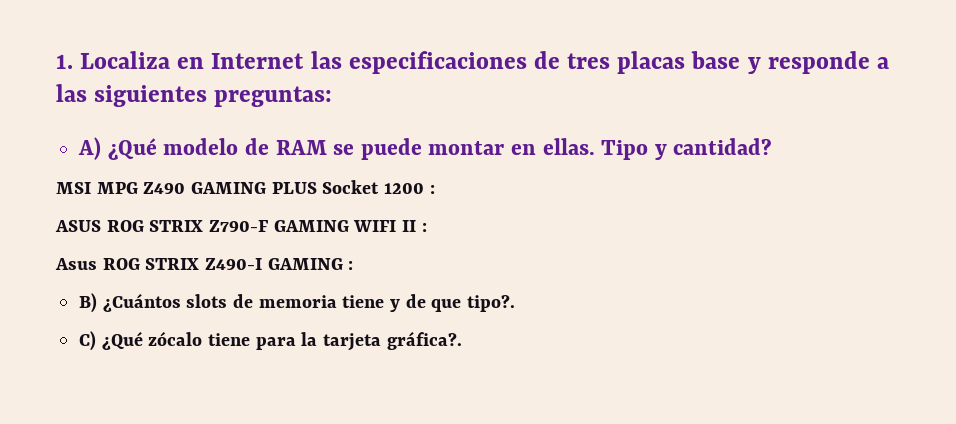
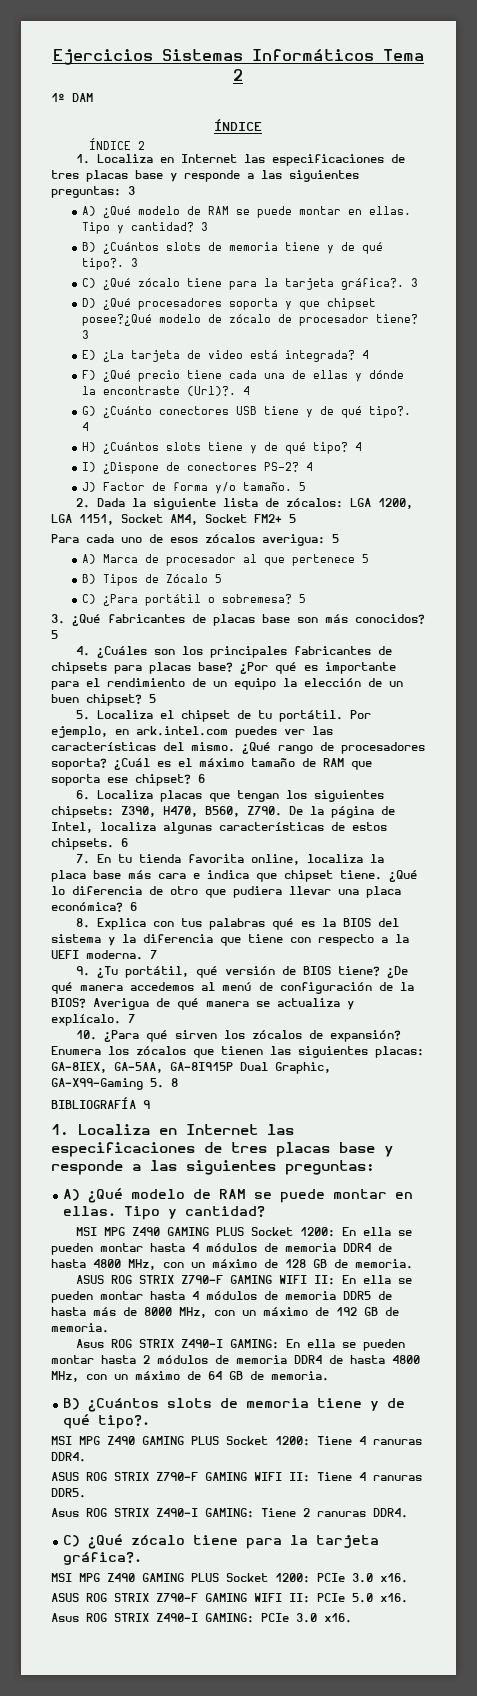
+ Ejercicios Sistemas Informáticos Tema 2
+ 1º DAM
+ ÍNDICE
+ ÍNDICE 2
+ 1. Localiza en Internet las especificaciones de tres placas base y responde a las siguientes preguntas: 3
+ A) ¿Qué modelo de RAM se puede montar en ellas. Tipo y cantidad? 3
+ B) ¿Cuántos slots de memoria tiene y de qué tipo?. 3
+ C) ¿Qué zócalo tiene para la tarjeta gráfica?. 3
+ D) ¿Qué procesadores soporta y que chipset posee?¿Qué modelo de zócalo de procesador tiene? 3
+ E) ¿La tarjeta de video está integrada? 4
+ F) ¿Qué precio tiene cada una de ellas y dónde la encontraste (Url)?. 4
+ G) ¿Cuánto conectores USB tiene y de qué tipo?. 4
+ H) ¿Cuántos slots tiene y de qué tipo? 4
+ I) ¿Dispone de conectores PS-2? 4
+ J) Factor de forma y/o tamaño. 5
+ 2. Dada la siguiente lista de zócalos: LGA 1200, LGA 1151, Socket AM4, Socket FM2+ 5
+ Para cada uno de esos zócalos averigua: 5
+ A) Marca de procesador al que pertenece 5
+ B) Tipos de Zócalo 5
+ C) ¿Para portátil o sobremesa? 5
+ 3. ¿Qué fabricantes de placas base son más conocidos? 5
+ 4. ¿Cuáles son los principales fabricantes de chipsets para placas base? ¿Por qué es importante para el rendimiento de un equipo la elección de un buen chipset? 5
+ 5. Localiza el chipset de tu portátil. Por ejemplo, en ark.intel.com puedes ver las características del mismo. ¿Qué rango de procesadores soporta? ¿Cuál es el máximo tamaño de RAM que soporta ese chipset? 6
+ 6. Localiza placas que tengan los siguientes chipsets: Z390, H470, B560, Z790. De la página de Intel, localiza algunas características de estos chipsets. 6
+ 7. En tu tienda favorita online, localiza la placa base más cara e indica que chipset tiene. ¿Qué lo diferencia de otro que pudiera llevar una placa económica? 6
+ 8. Explica con tus palabras qué es la BIOS del sistema y la diferencia que tiene con respecto a la UEFI moderna. 7
+ 9. ¿Tu portátil, qué versión de BIOS tiene? ¿De qué manera accedemos al menú de configuración de la BIOS? Averigua de qué manera se actualiza y explícalo. 7
+ 10. ¿Para qué sirven los zócalos de expansión? Enumera los zócalos que tienen las siguientes placas: GA-8IEX, GA-5AA, GA-8I915P Dual Graphic, GA-X99-Gaming 5. 8
+ BIBLIOGRAFÍA 9
- MSI MPG Z490 GAMING PLUS Socket 1200 :
- ASUS ROG STRIX Z790-F GAMING WIFI II :
- Asus ROG STRIX Z490-I GAMING :
- B) ¿Cuántos slots de memoria tiene y de que tipo?.
+ MSI MPG Z490 GAMING PLUS Socket 1200: En ella se pueden montar hasta 4 módulos de memoria DDR4 de hasta 4800 MHz, con un máximo de 128 GB de memoria.
+ ASUS ROG STRIX Z790-F GAMING WIFI II: En ella se pueden montar hasta 4 módulos de memoria DDR5 de hasta más de 8000 MHz, con un máximo de 192 GB de memoria.
+ Asus ROG STRIX Z490-I GAMING: En ella se pueden montar hasta 2 módulos de memoria DDR4 de hasta 4800 MHz, con un máximo de 64 GB de memoria.
+ B) ¿Cuántos slots de memoria tiene y de qué tipo?.
+ MSI MPG Z490 GAMING PLUS Socket 1200: Tiene 4 ranuras DDR4.
+ ASUS ROG STRIX Z790-F GAMING WIFI II: Tiene 4 ranuras DDR5.
+ Asus ROG STRIX Z490-I GAMING: Tiene 2 ranuras DDR4.
  C) ¿Qué zócalo tiene para la tarjeta gráfica?.
+ MSI MPG Z490 GAMING PLUS Socket 1200: PCIe 3.0 x16.
+ ASUS ROG STRIX Z790-F GAMING WIFI II: PCIe 5.0 x16.
+ Asus ROG STRIX Z490-I GAMING: PCIe 3.0 x16.

